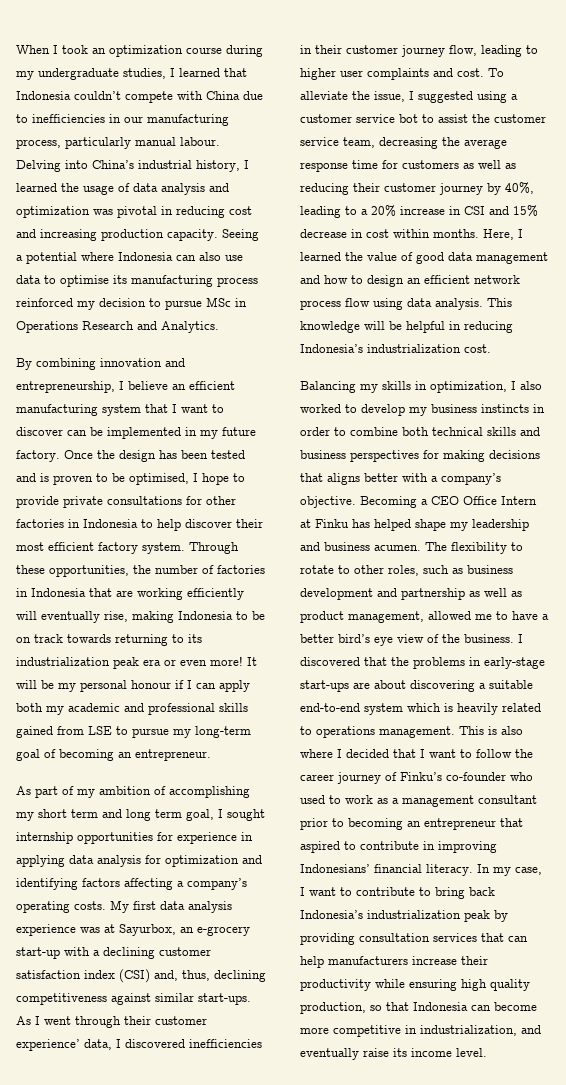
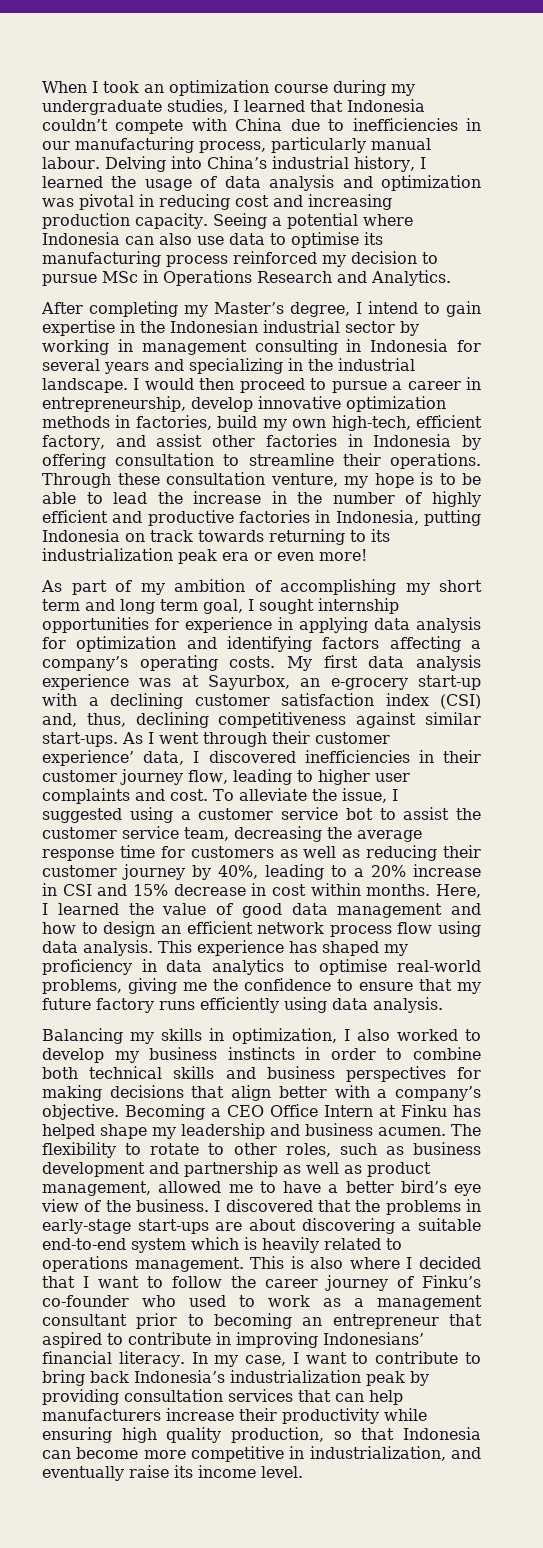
- By combining innovation and entrepreneurship, I believe an efficient manufacturing system that I want to discover can be implemented in my future factory. Once the design has been tested and is proven to be optimised, I hope to provide private consultations for other factories in Indonesia to help discover their most efficient factory system. Through these opportunities, the number of factories in Indonesia that are working efficiently will eventually rise, making Indonesia to be on track towards returning to its industrialization peak era or even more! It will be my personal honour if I can apply both my academic and professional skills gained from LSE to pursue my long-term goal of becoming an entrepreneur.
+ After completing my Master’s degree, I intend to gain expertise in the Indonesian industrial sector by working in management consulting in Indonesia for several years and specializing in the industrial landscape. I would then proceed to pursue a career in entrepreneurship, develop innovative optimization methods in factories, build my own high-tech, efficient factory, and assist other factories in Indonesia by offering consultation to streamline their operations. Through these consultation venture, my hope is to be able to lead the increase in the number of highly efficient and productive factories in Indonesia, putting Indonesia on track towards returning to its industrialization peak era or even more!
- This knowledge will be helpful in reducing Indonesia’s industrialization cost.
+ This experience has shaped my proficiency in data analytics to optimise real-world problems, giving me the confidence to ensure that my future factory runs efficiently using data analysis.
- Balancing my skills in optimization, I also worked to develop my business instincts in order to combine both technical skills and business perspectives for making decisions that aligns better with a company’s objective.
+ Balancing my skills in optimization, I also worked to develop my business instincts in order to combine both technical skills and business perspectives for making decisions that align better with a company’s objective.

